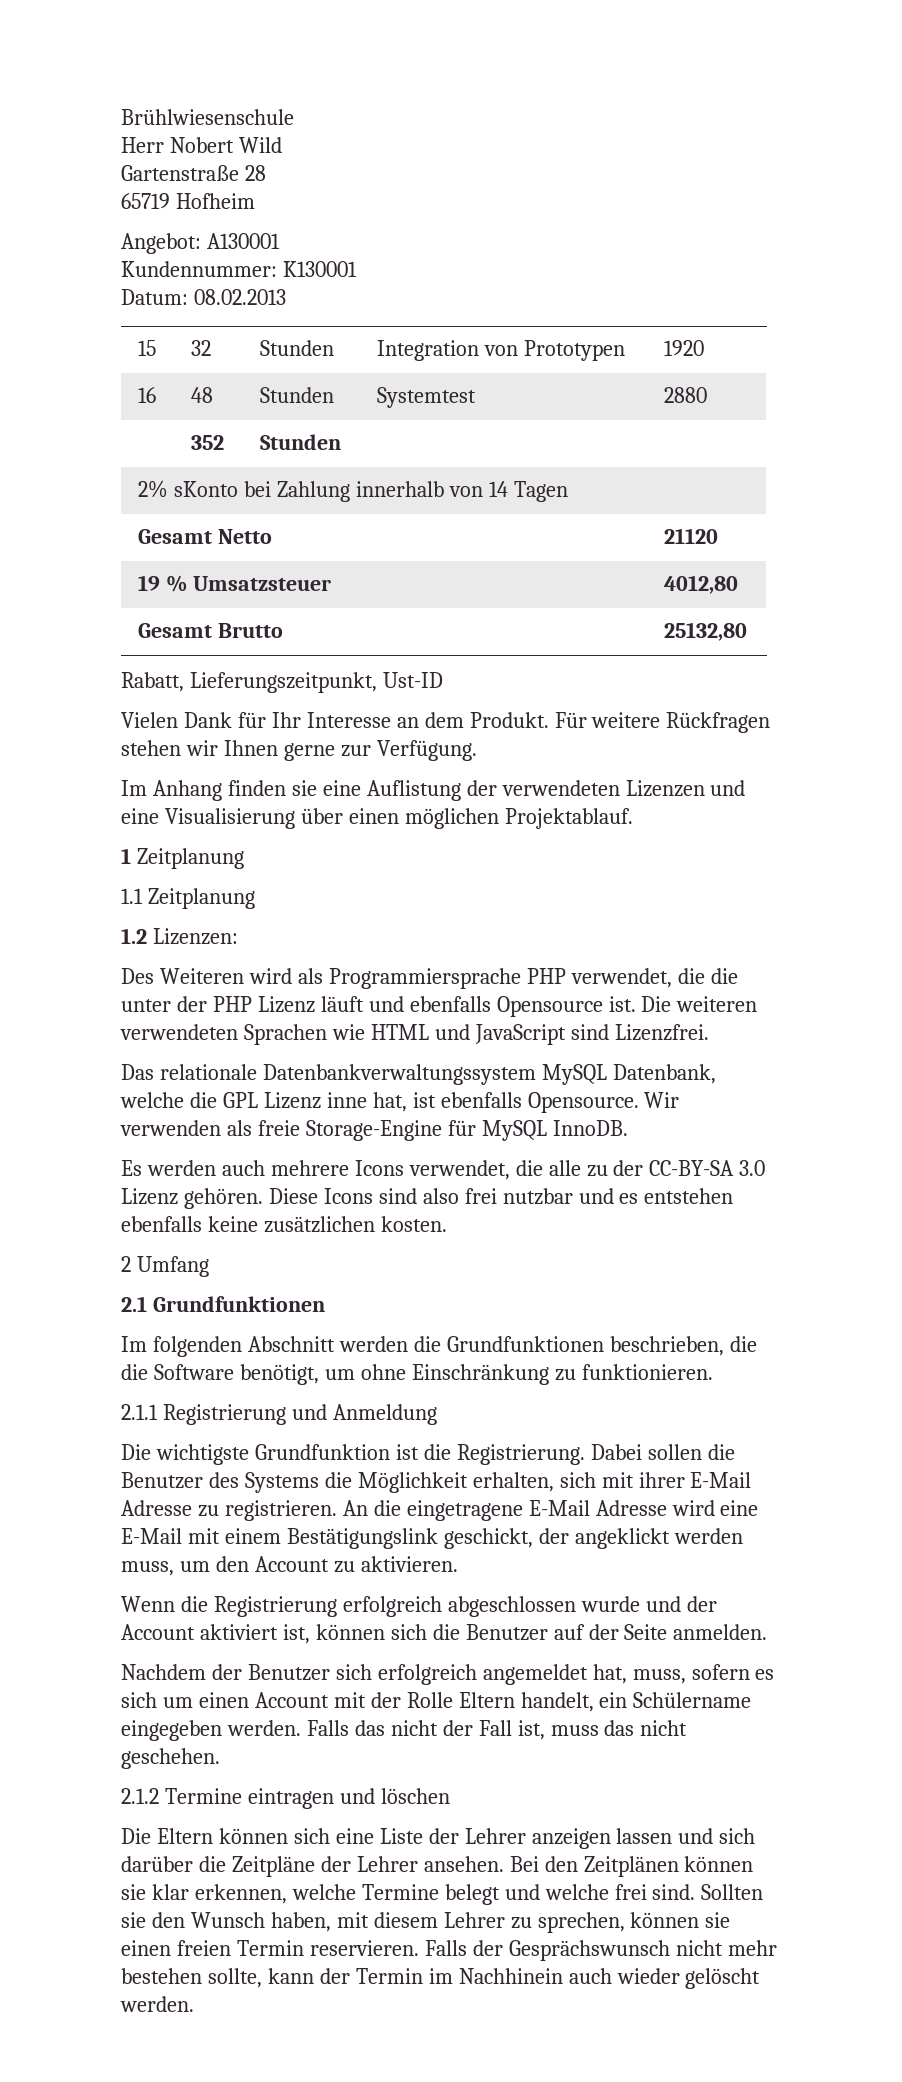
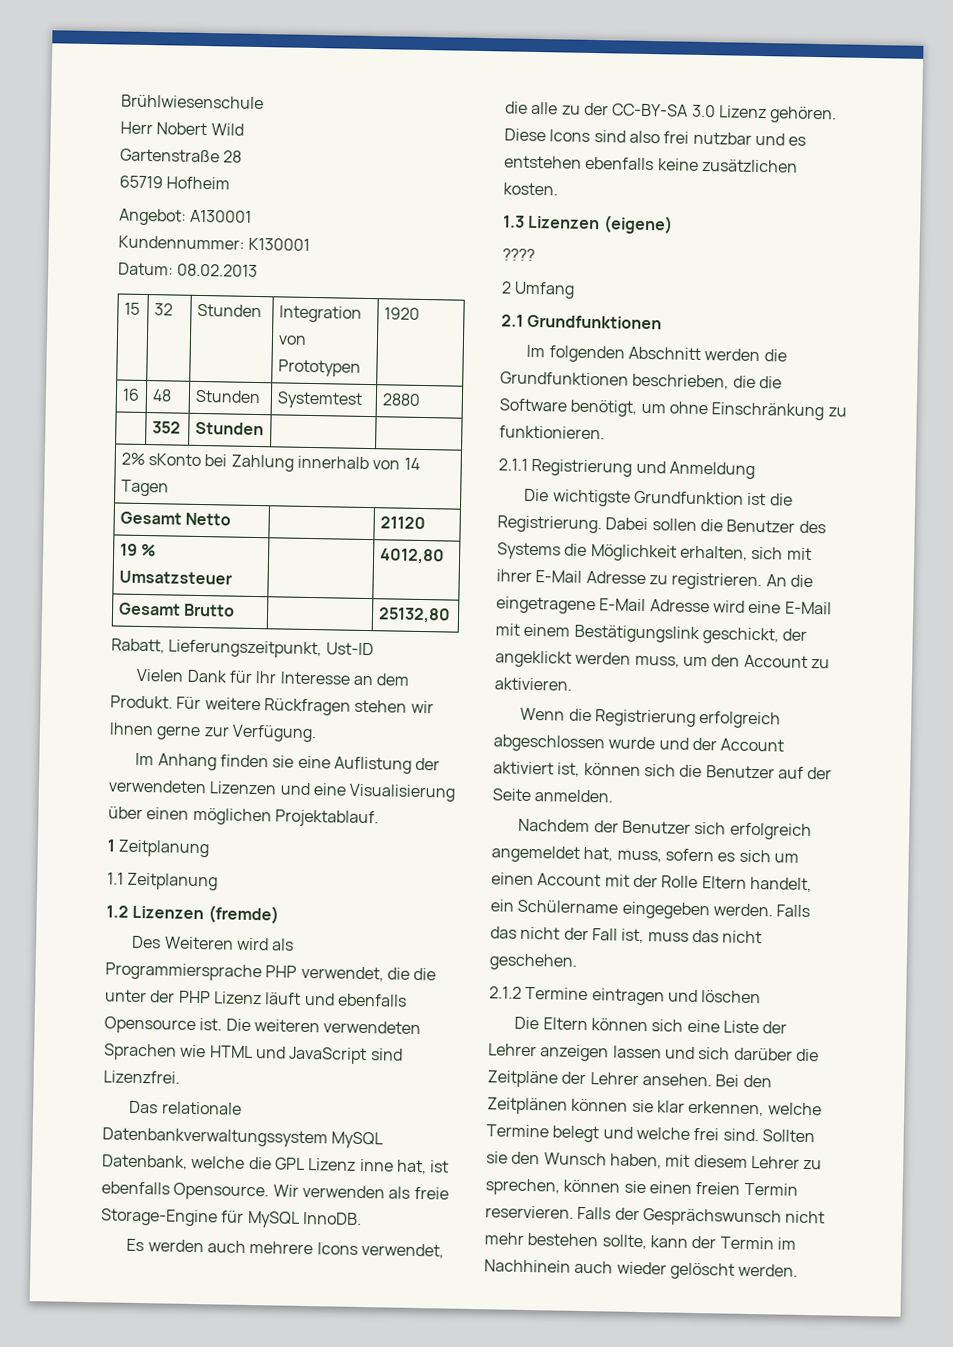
- 1.2 Lizenzen:
+ 1.2 Lizenzen (fremde)
+ 1.3 Lizenzen (eigene)
+ ????

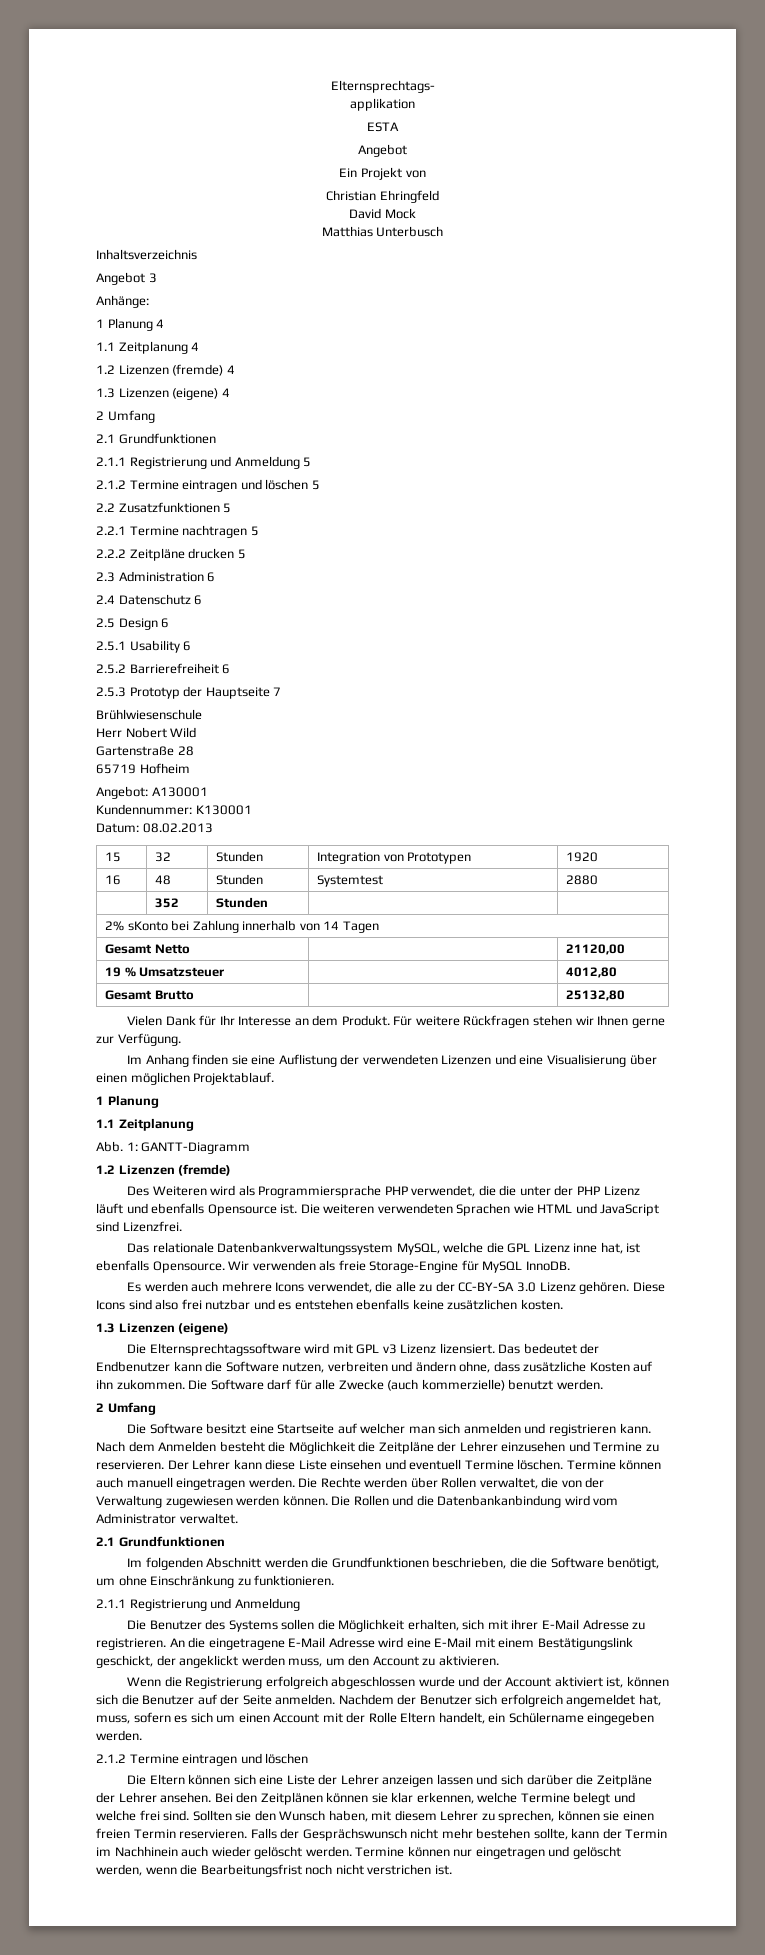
+ Elternsprechtags-
+ applikation
+ ESTA
+ Angebot
+ Ein Projekt von
+ Christian Ehringfeld
+ David Mock
+ Matthias Unterbusch
+ Inhaltsverzeichnis
+ Angebot 3
+ Anhänge:
+ 1 Planung 4
+ 1.1 Zeitplanung 4
+ 1.2 Lizenzen (fremde) 4
+ 1.3 Lizenzen (eigene) 4
+ 2 Umfang
+ 2.1 Grundfunktionen
+ 2.1.1 Registrierung und Anmeldung 5
+ 2.1.2 Termine eintragen und löschen 5
+ 2.2 Zusatzfunktionen 5
+ 2.2.1 Termine nachtragen 5
+ 2.2.2 Zeitpläne drucken 5
+ 2.3 Administration 6
+ 2.4 Datenschutz 6
+ 2.5 Design 6
+ 2.5.1 Usability 6
+ 2.5.2 Barrierefreiheit 6
+ 2.5.3 Prototyp der Hauptseite 7
- Gesamt Netto | | 21120
+ Gesamt Netto | | 21120,00
- Rabatt, Lieferungszeitpunkt, Ust-ID
  Im Anhang finden sie eine Auflistung der verwendeten Lizenzen und eine Visualisierung über einen möglichen Projektablauf.
- 1 Zeitplanung
+ 1 Planung
  1.1 Zeitplanung
+ Abb. 1: GANTT-Diagramm
- Das relationale Datenbankverwaltungssystem MySQL Datenbank, welche die GPL Lizenz inne hat, ist ebenfalls Opensource.
+ Das relationale Datenbankverwaltungssystem MySQL, welche die GPL Lizenz inne hat, ist ebenfalls Opensource.
- ????
+ Die Elternsprechtagssoftware wird mit GPL v3 Lizenz lizensiert. Das bedeutet der Endbenutzer kann die Software nutzen, verbreiten und ändern ohne, dass zusätzliche Kosten auf ihn zukommen. Die Software darf für alle Zwecke (auch kommerzielle) benutzt werden.
  2 Umfang
+ Die Software besitzt eine Startseite auf welcher man sich anmelden und registrieren kann. Nach dem Anmelden besteht die Möglichkeit die Zeitpläne der Lehrer einzusehen und Termine zu reservieren. Der Lehrer kann diese Liste einsehen und eventuell Termine löschen. Termine können auch manuell eingetragen werden. Die Rechte werden über Rollen verwaltet, die von der Verwaltung zugewiesen werden können. Die Rollen und die Datenbankanbindung wird vom Administrator verwaltet.
- Die wichtigste Grundfunktion ist die Registrierung. Dabei sollen die Benutzer des Systems die Möglichkeit erhalten, sich mit ihrer E-Mail Adresse zu registrieren.
+ Die Benutzer des Systems sollen die Möglichkeit erhalten, sich mit ihrer E-Mail Adresse zu registrieren.
- Wenn die Registrierung erfolgreich abgeschlossen wurde und der Account aktiviert ist, können sich die Benutzer auf der Seite anmelden.
- Nachdem der Benutzer sich erfolgreich angemeldet hat, muss, sofern es sich um einen Account mit der Rolle Eltern handelt, ein Schülername eingegeben werden. Falls das nicht der Fall ist, muss das nicht geschehen.
+ Wenn die Registrierung erfolgreich abgeschlossen wurde und der Account aktiviert ist, können sich die Benutzer auf der Seite anmelden. Nachdem der Benutzer sich erfolgreich angemeldet hat, muss, sofern es sich um einen Account mit der Rolle Eltern handelt, ein Schülername eingegeben werden.
+ Termine können nur eingetragen und gelöscht werden, wenn die Bearbeitungsfrist noch nicht verstrichen ist.

